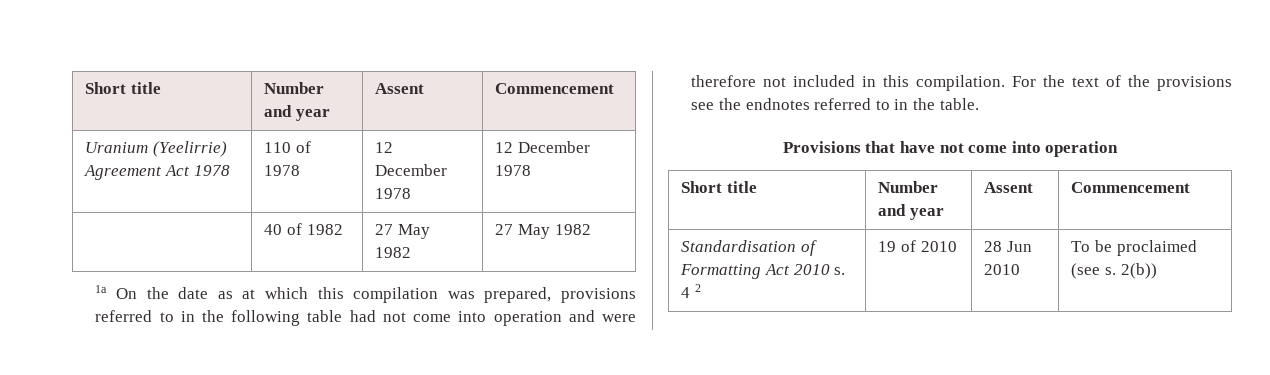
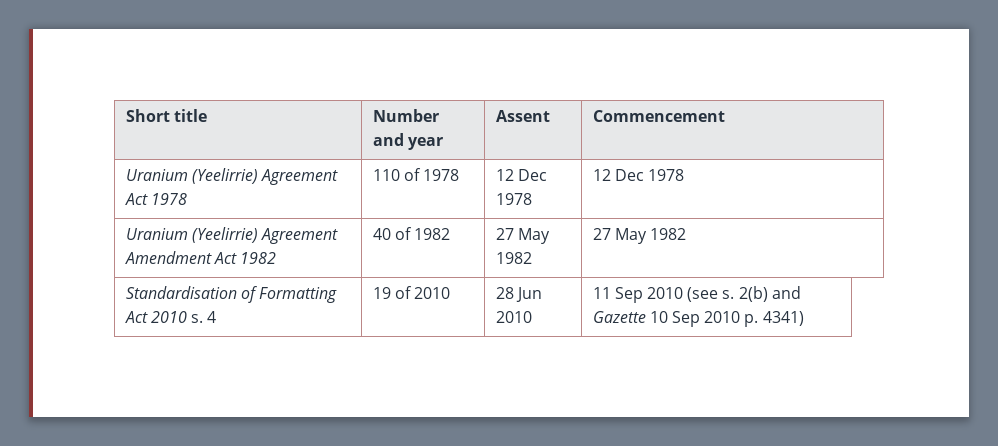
- Uranium (Yeelirrie) Agreement Act 1978 | 110 of 1978 | 12 December 1978 | 12 December 1978
+ Uranium (Yeelirrie) Agreement Act 1978 | 110 of 1978 | 12 Dec 1978 | 12 Dec 1978
- | 40 of 1982 | 27 May 1982 | 27 May 1982
+ Uranium (Yeelirrie) Agreement Amendment Act 1982 | 40 of 1982 | 27 May 1982 | 27 May 1982
- 1a On the date as at which this compilation was prepared, provisions referred to in the following table had not come into operation and were therefore not included in this compilation. For the text of the provisions see the endnotes referred to in the table.
- Provisions that have not come into operation
- Short title | Number and year | Assent | Commencement
- Standardisation of Formatting Act 2010 s. 4 2 | 19 of 2010 | 28 Jun 2010 | To be proclaimed (see s. 2(b))
+ Standardisation of Formatting Act 2010 s. 4 | 19 of 2010 | 28 Jun 2010 | 11 Sep 2010 (see s. 2(b) and Gazette 10 Sep 2010 p. 4341)

